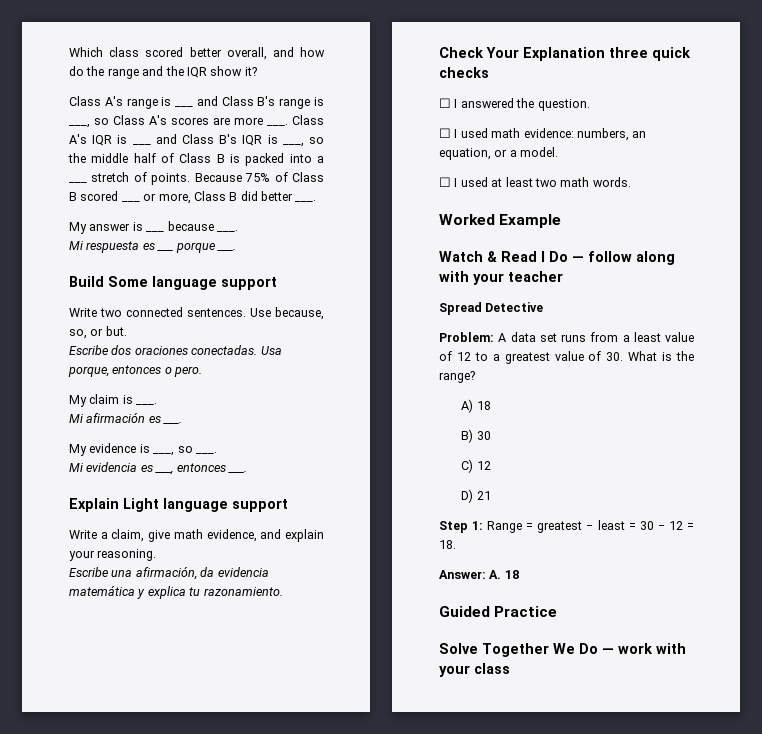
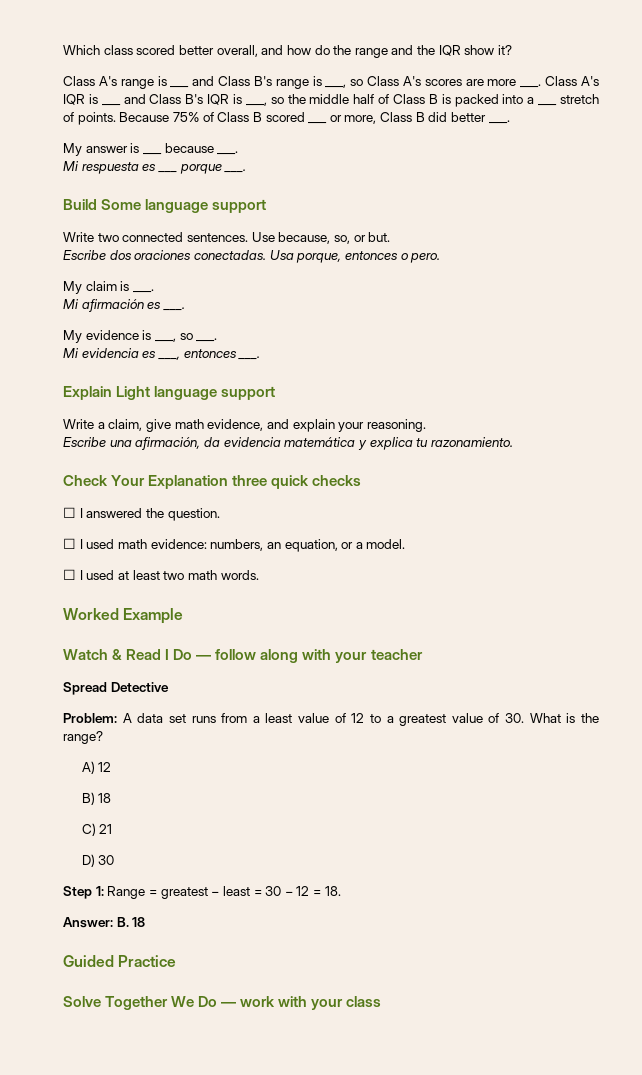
- A) 18
- B) 30
+ A) 12
+ B) 18
- C) 12
+ C) 21
- D) 21
+ D) 30
- Answer: A. 18
+ Answer: B. 18

